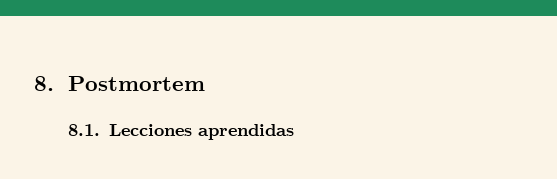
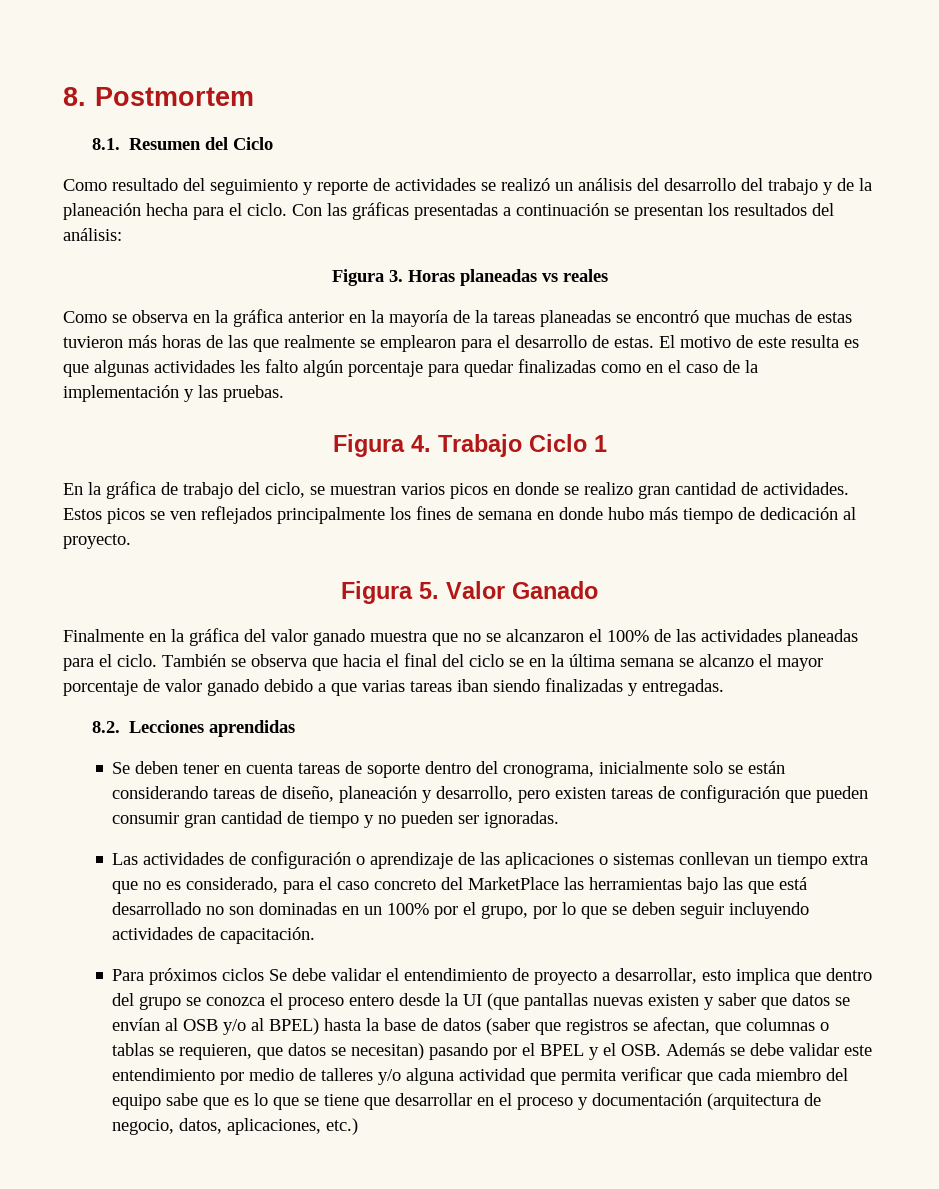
- 8.1. Lecciones aprendidas
+ 8.1. Resumen del Ciclo
+ Como resultado del seguimiento y reporte de actividades se realizó un análisis del desarrollo del trabajo y de la planeación hecha para el ciclo. Con las gráficas presentadas a continuación se presentan los resultados del análisis:
+ Figura 3. Horas planeadas vs reales
+ Como se observa en la gráfica anterior en la mayoría de la tareas planeadas se encontró que muchas de estas tuvieron más horas de las que realmente se emplearon para el desarrollo de estas. El motivo de este resulta es que algunas actividades les falto algún porcentaje para quedar finalizadas como en el caso de la implementación y las pruebas.
+ Figura 4. Trabajo Ciclo 1
+ En la gráfica de trabajo del ciclo, se muestran varios picos en donde se realizo gran cantidad de actividades. Estos picos se ven reflejados principalmente los fines de semana en donde hubo más tiempo de dedicación al proyecto.
+ Figura 5. Valor Ganado
+ Finalmente en la gráfica del valor ganado muestra que no se alcanzaron el 100% de las actividades planeadas para el ciclo. También se observa que hacia el final del ciclo se en la última semana se alcanzo el mayor porcentaje de valor ganado debido a que varias tareas iban siendo finalizadas y entregadas.
+ 8.2. Lecciones aprendidas
+ Se deben tener en cuenta tareas de soporte dentro del cronograma, inicialmente solo se están considerando tareas de diseño, planeación y desarrollo, pero existen tareas de configuración que pueden consumir gran cantidad de tiempo y no pueden ser ignoradas.
+ Las actividades de configuración o aprendizaje de las aplicaciones o sistemas conllevan un tiempo extra que no es considerado, para el caso concreto del MarketPlace las herramientas bajo las que está desarrollado no son dominadas en un 100% por el grupo, por lo que se deben seguir incluyendo actividades de capacitación.
+ Para próximos ciclos Se debe validar el entendimiento de proyecto a desarrollar, esto implica que dentro del grupo se conozca el proceso entero desde la UI (que pantallas nuevas existen y saber que datos se envían al OSB y/o al BPEL) hasta la base de datos (saber que registros se afectan, que columnas o tablas se requieren, que datos se necesitan) pasando por el BPEL y el OSB. Además se debe validar este entendimiento por medio de talleres y/o alguna actividad que permita verificar que cada miembro del equipo sabe que es lo que se tiene que desarrollar en el proceso y documentación (arquitectura de negocio, datos, aplicaciones, etc.)

